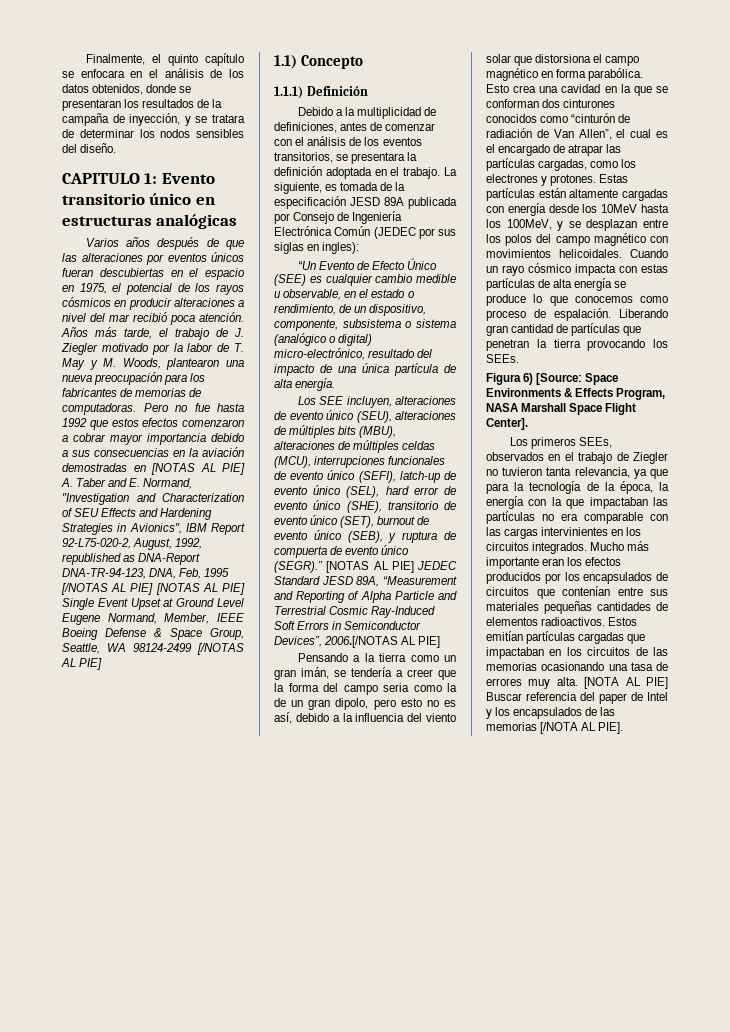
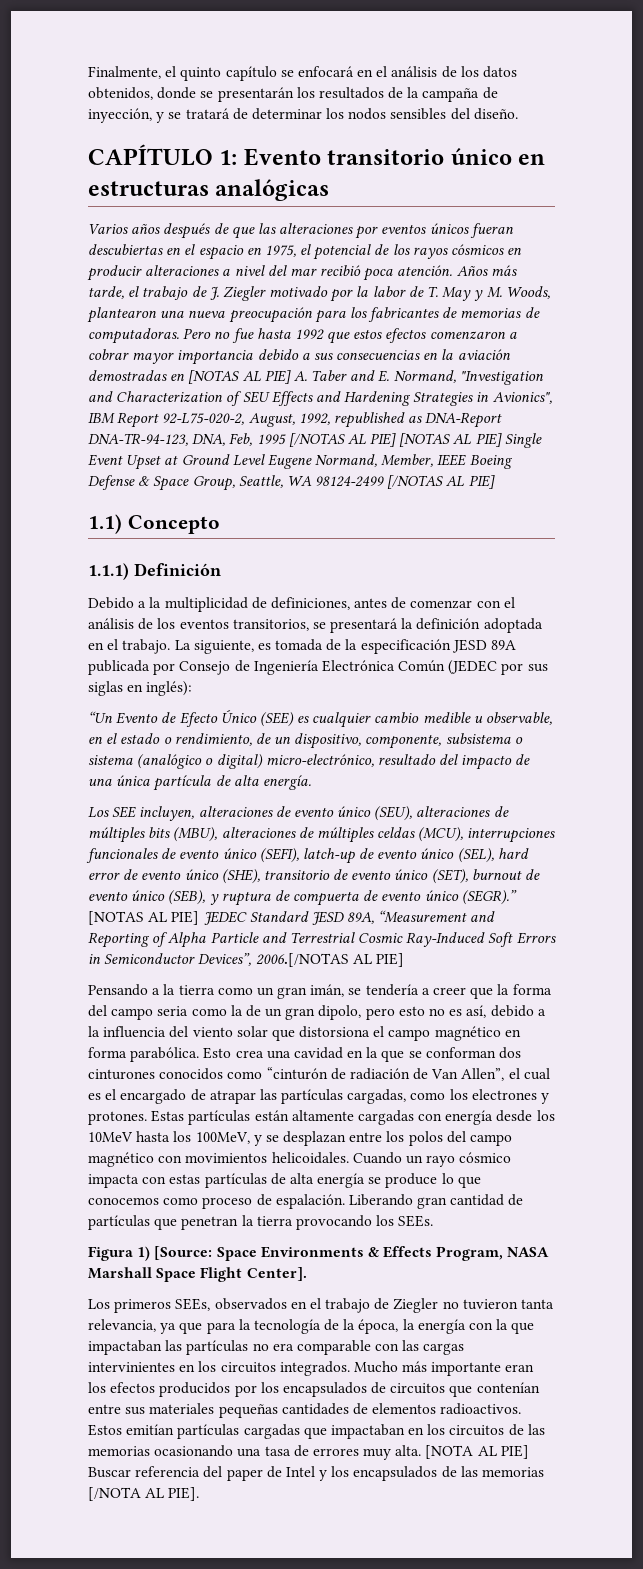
- Finalmente, el quinto capítulo se enfocara en el análisis de los datos obtenidos, donde se presentaran los resultados de la campaña de inyección, y se tratara de determinar los nodos sensibles del diseño.
+ Finalmente, el quinto capítulo se enfocará en el análisis de los datos obtenidos, donde se presentarán los resultados de la campaña de inyección, y se tratará de determinar los nodos sensibles del diseño.
- CAPITULO 1: Evento transitorio único en estructuras analógicas
+ CAPÍTULO 1: Evento transitorio único en estructuras analógicas
- Debido a la multiplicidad de definiciones, antes de comenzar con el análisis de los eventos transitorios, se presentara la definición adoptada en el trabajo.
+ Debido a la multiplicidad de definiciones, antes de comenzar con el análisis de los eventos transitorios, se presentará la definición adoptada en el trabajo.
- La siguiente, es tomada de la especificación JESD 89A publicada por Consejo de Ingeniería Electrónica Común (JEDEC por sus siglas en ingles):
+ La siguiente, es tomada de la especificación JESD 89A publicada por Consejo de Ingeniería Electrónica Común (JEDEC por sus siglas en inglés):
- Figura 6) [Source: Space Environments & Effects Program, NASA Marshall Space Flight Center].
+ Figura 1) [Source: Space Environments & Effects Program, NASA Marshall Space Flight Center].

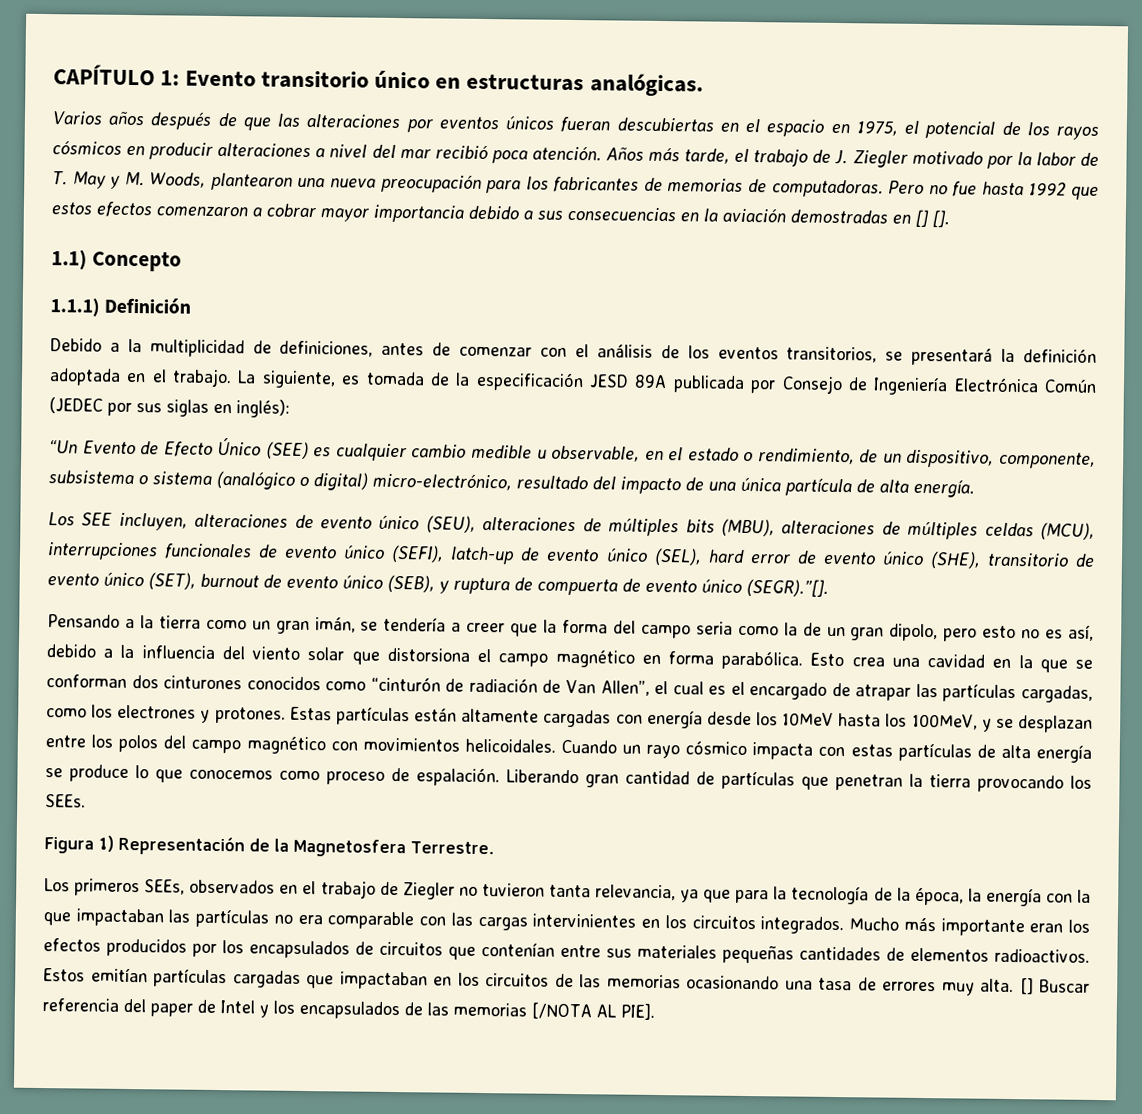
- Finalmente, el quinto capítulo se enfocará en el análisis de los datos obtenidos, donde se presentarán los resultados de la campaña de inyección, y se tratará de determinar los nodos sensibles del diseño.
- CAPÍTULO 1: Evento transitorio único en estructuras analógicas
+ CAPÍTULO 1: Evento transitorio único en estructuras analógicas.
- Pero no fue hasta 1992 que estos efectos comenzaron a cobrar mayor importancia debido a sus consecuencias en la aviación demostradas en [NOTAS AL PIE] A. Taber and E. Normand, "Investigation and Characterization of SEU Effects and Hardening Strategies in Avionics", IBM Report 92-L75-020-2, August, 1992, republished as DNA-Report DNA-TR-94-123, DNA, Feb, 1995 [/NOTAS AL PIE] [NOTAS AL PIE] Single Event Upset at Ground Level Eugene Normand, Member, IEEE Boeing Defense & Space Group, Seattle, WA 98124-2499 [/NOTAS AL PIE]
+ Pero no fue hasta 1992 que estos efectos comenzaron a cobrar mayor importancia debido a sus consecuencias en la aviación demostradas en [] [].
- Los SEE incluyen, alteraciones de evento único (SEU), alteraciones de múltiples bits (MBU), alteraciones de múltiples celdas (MCU), interrupciones funcionales de evento único (SEFI), latch-up de evento único (SEL), hard error de evento único (SHE), transitorio de evento único (SET), burnout de evento único (SEB), y ruptura de compuerta de evento único (SEGR).” [NOTAS AL PIE] JEDEC Standard JESD 89A, “Measurement and Reporting of Alpha Particle and Terrestrial Cosmic Ray-Induced Soft Errors in Semiconductor Devices”, 2006.[/NOTAS AL PIE]
+ Los SEE incluyen, alteraciones de evento único (SEU), alteraciones de múltiples bits (MBU), alteraciones de múltiples celdas (MCU), interrupciones funcionales de evento único (SEFI), latch-up de evento único (SEL), hard error de evento único (SHE), transitorio de evento único (SET), burnout de evento único (SEB), y ruptura de compuerta de evento único (SEGR).”[].
- Figura 1) [Source: Space Environments & Effects Program, NASA Marshall Space Flight Center].
+ Figura 1) Representación de la Magnetosfera Terrestre.
- [NOTA AL PIE] Buscar referencia del paper de Intel y los encapsulados de las memorias [/NOTA AL PIE].
+ [] Buscar referencia del paper de Intel y los encapsulados de las memorias [/NOTA AL PIE].

